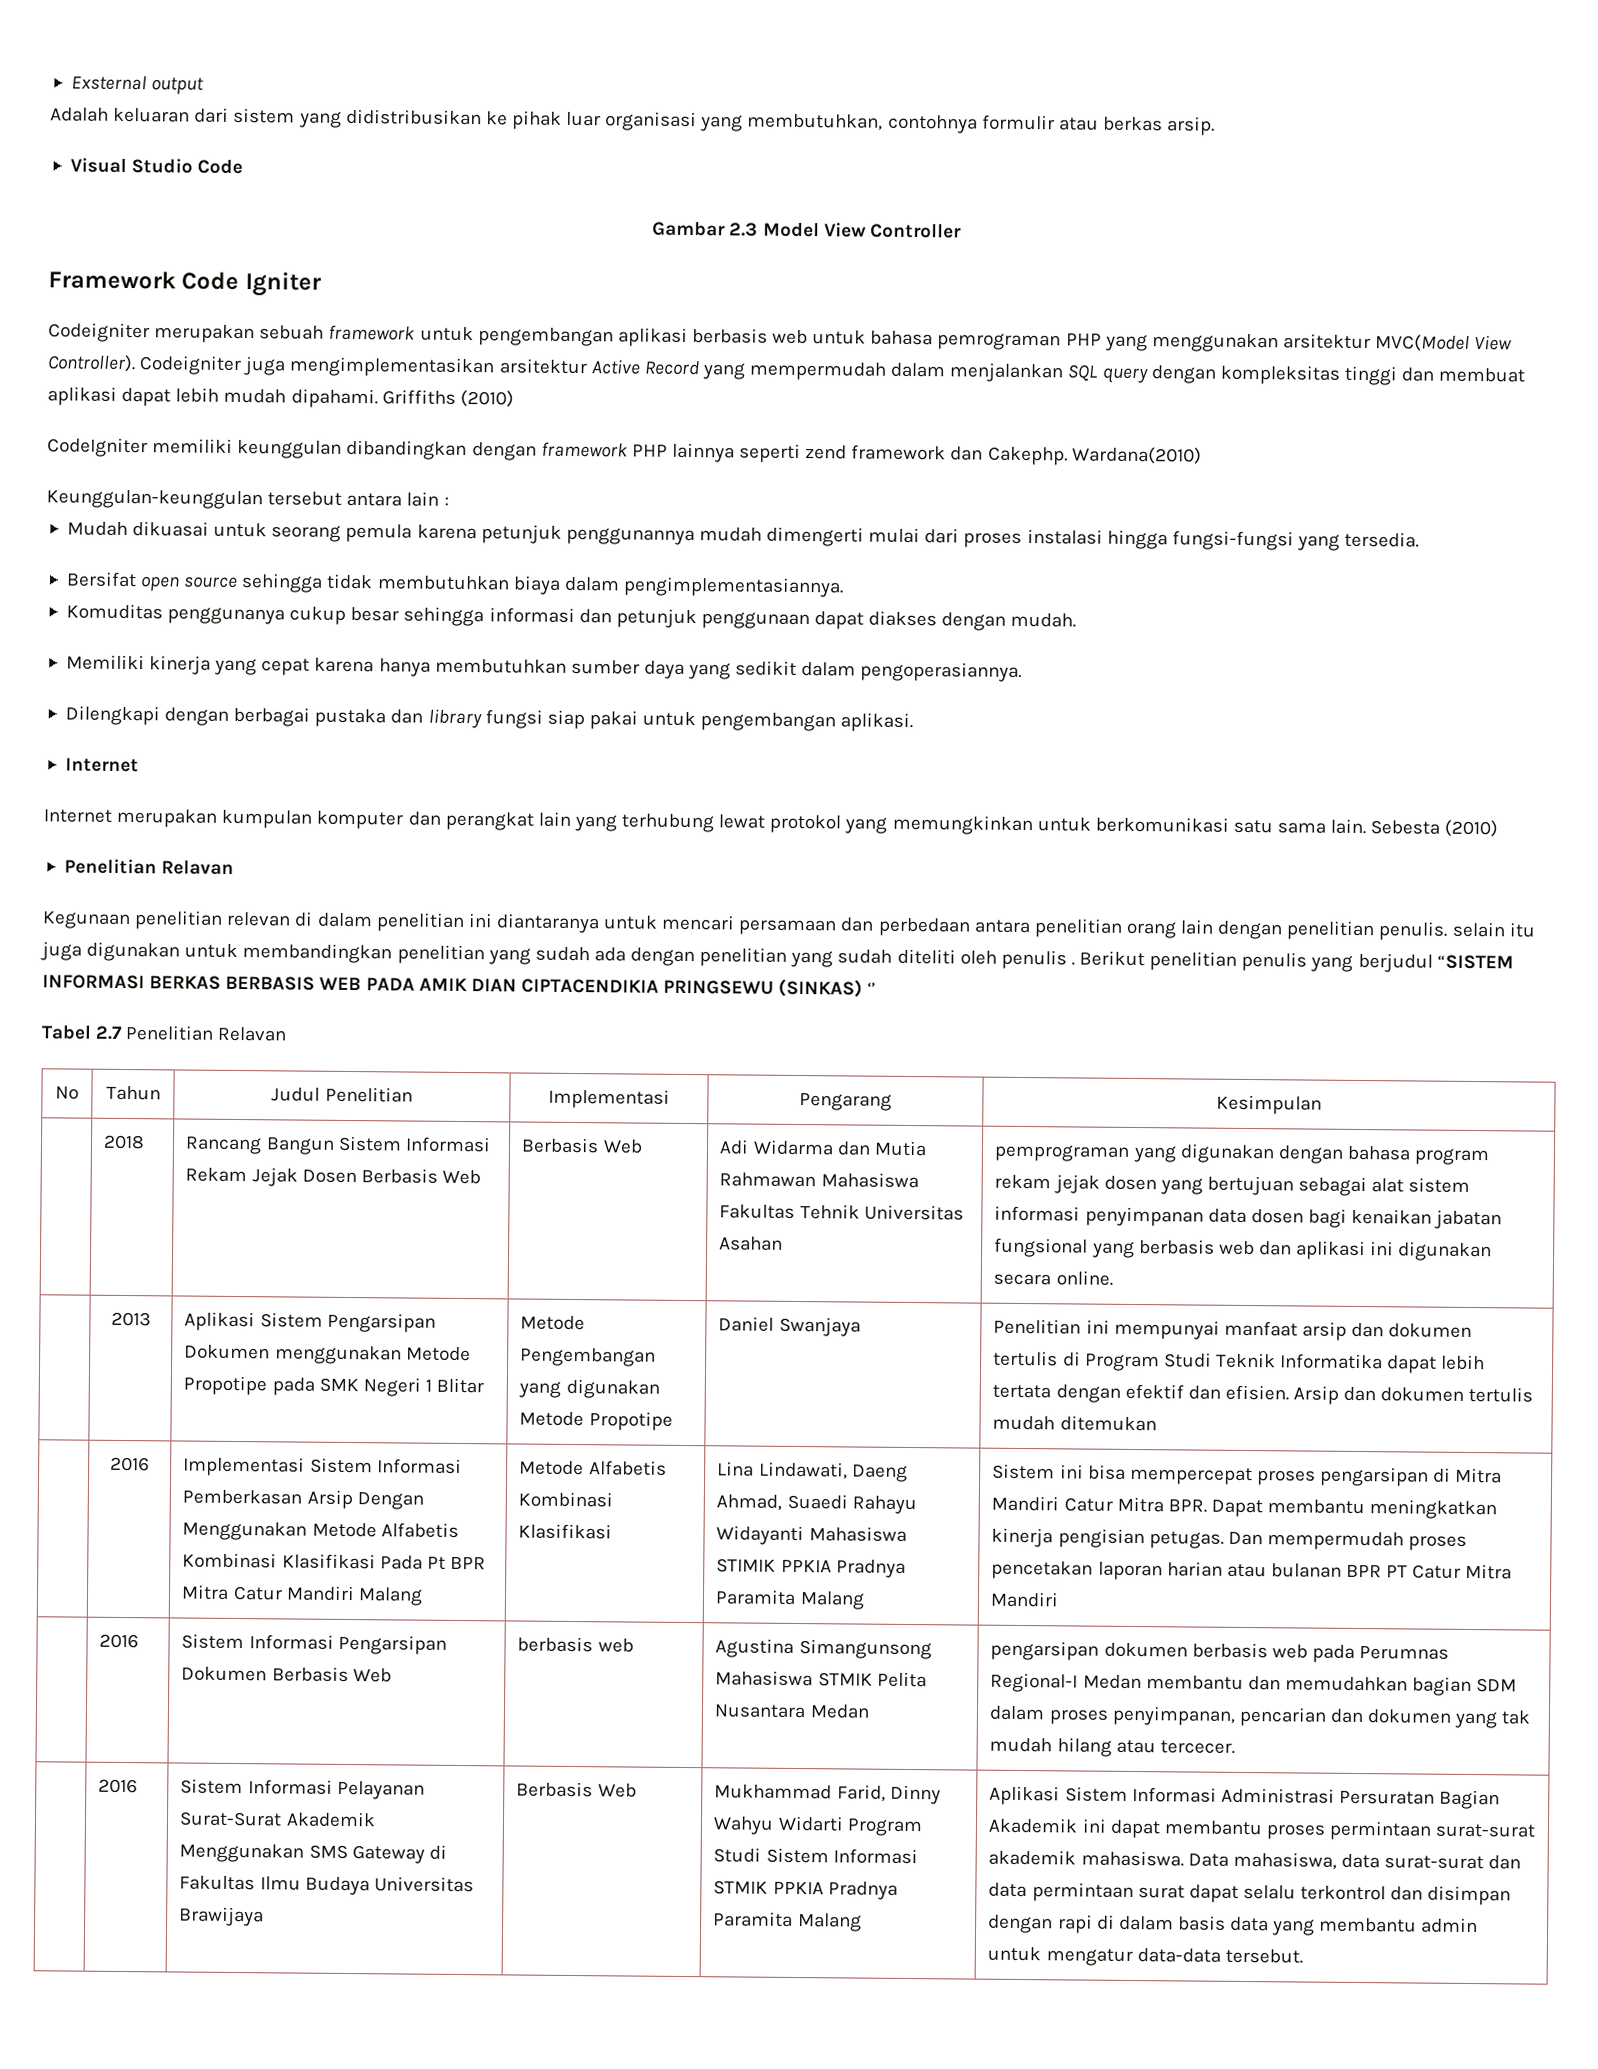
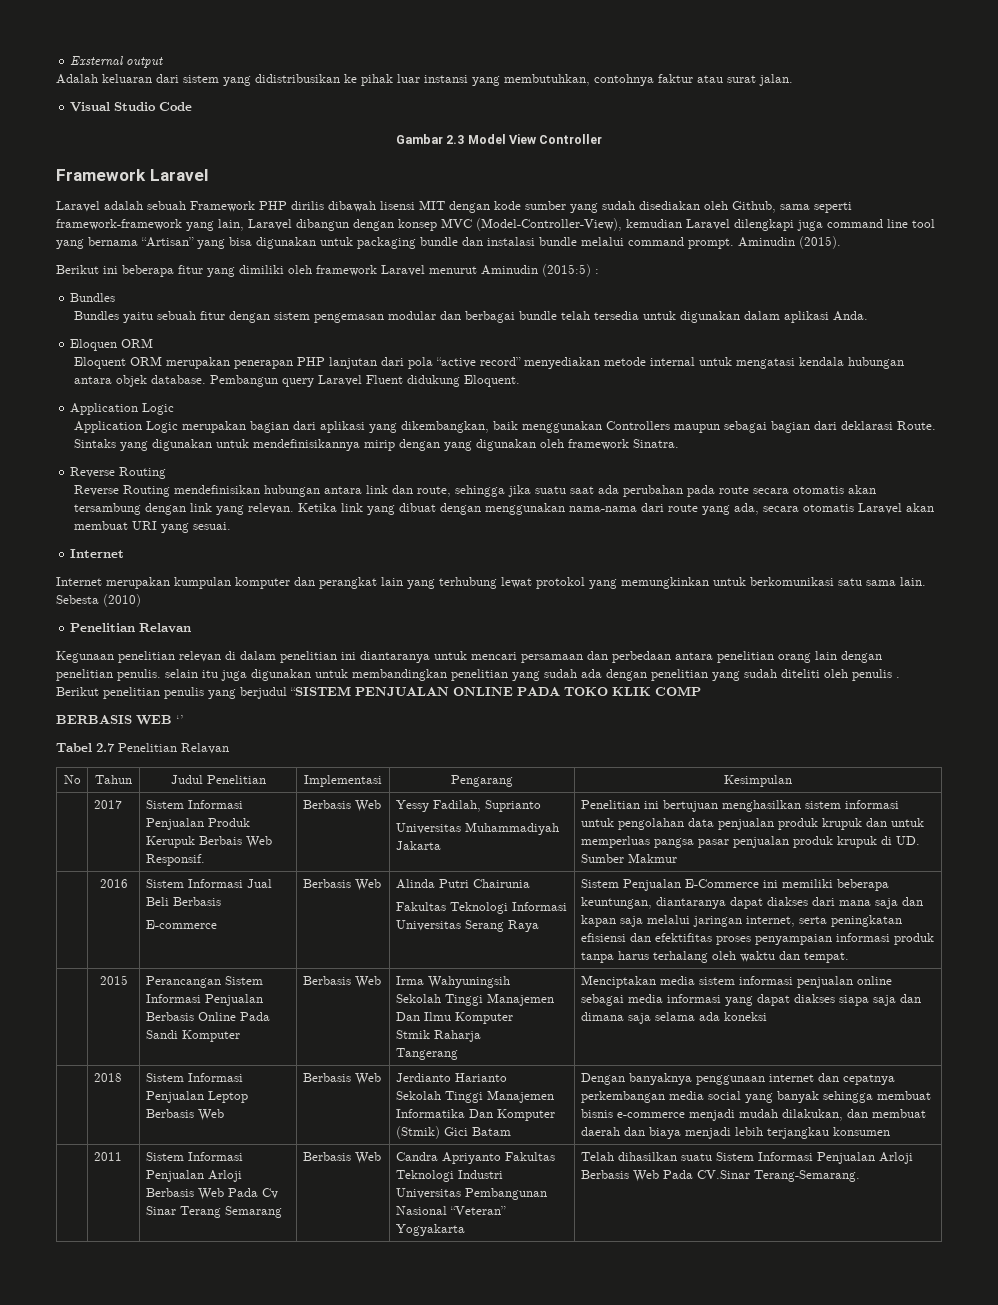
- Adalah keluaran dari sistem yang didistribusikan ke pihak luar organisasi yang membutuhkan, contohnya formulir atau berkas arsip.
+ Adalah keluaran dari sistem yang didistribusikan ke pihak luar instansi yang membutuhkan, contohnya faktur atau surat jalan.
- Framework Code Igniter
- Codeigniter merupakan sebuah framework untuk pengembangan aplikasi berbasis web untuk bahasa pemrograman PHP yang menggunakan arsitektur MVC(Model View Controller). Codeigniter juga mengimplementasikan arsitektur Active Record yang mempermudah dalam menjalankan SQL query dengan kompleksitas tinggi dan membuat aplikasi dapat lebih mudah dipahami. Griffiths (2010)
- CodeIgniter memiliki keunggulan dibandingkan dengan framework PHP lainnya seperti zend framework dan Cakephp. Wardana(2010)
- Keunggulan-keunggulan tersebut antara lain :
- Mudah dikuasai untuk seorang pemula karena petunjuk penggunannya mudah dimengerti mulai dari proses instalasi hingga fungsi-fungsi yang tersedia.
- Bersifat open source sehingga tidak membutuhkan biaya dalam pengimplementasiannya.
- Komuditas penggunanya cukup besar sehingga informasi dan petunjuk penggunaan dapat diakses dengan mudah.
- Memiliki kinerja yang cepat karena hanya membutuhkan sumber daya yang sedikit dalam pengoperasiannya.
- Dilengkapi dengan berbagai pustaka dan library fungsi siap pakai untuk pengembangan aplikasi.
+ Framework Laravel
+ Laravel adalah sebuah Framework PHP dirilis dibawah lisensi MIT dengan kode sumber yang sudah disediakan oleh Github, sama seperti framework-framework yang lain, Laravel dibangun dengan konsep MVC (Model-Controller-View), kemudian Laravel dilengkapi juga command line tool yang bernama “Artisan” yang bisa digunakan untuk packaging bundle dan instalasi bundle melalui command prompt. Aminudin (2015).
+ Berikut ini beberapa fitur yang dimiliki oleh framework Laravel menurut Aminudin (2015:5) :
+ Bundles
+ Bundles yaitu sebuah fitur dengan sistem pengemasan modular dan berbagai bundle telah tersedia untuk digunakan dalam aplikasi Anda.
+ Eloquen ORM
+ Eloquent ORM merupakan penerapan PHP lanjutan dari pola “active record” menyediakan metode internal untuk mengatasi kendala hubungan antara objek database. Pembangun query Laravel Fluent didukung Eloquent.
+ Application Logic
+ Application Logic merupakan bagian dari aplikasi yang dikembangkan, baik menggunakan Controllers maupun sebagai bagian dari deklarasi Route. Sintaks yang digunakan untuk mendefinisikannya mirip dengan yang digunakan oleh framework Sinatra.
+ Reverse Routing
+ Reverse Routing mendefinisikan hubungan antara link dan route, sehingga jika suatu saat ada perubahan pada route secara otomatis akan tersambung dengan link yang relevan. Ketika link yang dibuat dengan menggunakan nama-nama dari route yang ada, secara otomatis Laravel akan membuat URI yang sesuai.
- Berikut penelitian penulis yang berjudul “SISTEM INFORMASI BERKAS BERBASIS WEB PADA AMIK DIAN CIPTACENDIKIA PRINGSEWU (SINKAS) ‘’
+ Berikut penelitian penulis yang berjudul “SISTEM PENJUALAN ONLINE PADA TOKO KLIK COMP
+ BERBASIS WEB ‘’
- 2018 | Rancang Bangun Sistem Informasi Rekam Jejak Dosen Berbasis Web | Berbasis Web | Adi Widarma dan Mutia Rahmawan Mahasiswa Fakultas Tehnik Universitas Asahan | pemprograman yang digunakan dengan bahasa program rekam jejak dosen yang bertujuan sebagai alat sistem informasi penyimpanan data dosen bagi kenaikan jabatan fungsional yang berbasis web dan aplikasi ini digunakan secara online.
- | 2013 | Aplikasi Sistem Pengarsipan Dokumen menggunakan Metode Propotipe pada SMK Negeri 1 Blitar | Metode Pengembangan yang digunakan Metode Propotipe | Daniel Swanjaya | Penelitian ini mempunyai manfaat arsip dan dokumen tertulis di Program Studi Teknik Informatika dapat lebih tertata dengan efektif dan efisien. Arsip dan dokumen tertulis mudah ditemukan
- | 2016 | Implementasi Sistem Informasi Pemberkasan Arsip Dengan Menggunakan Metode Alfabetis Kombinasi Klasifikasi Pada Pt BPR Mitra Catur Mandiri Malang | Metode Alfabetis Kombinasi Klasifikasi | Lina Lindawati, Daeng Ahmad, Suaedi Rahayu Widayanti Mahasiswa STIMIK PPKIA Pradnya Paramita Malang | Sistem ini bisa mempercepat proses pengarsipan di Mitra Mandiri Catur Mitra BPR. Dapat membantu meningkatkan kinerja pengisian petugas. Dan mempermudah proses pencetakan laporan harian atau bulanan BPR PT Catur Mitra Mandiri
- | 2016 | Sistem Informasi Pengarsipan Dokumen Berbasis Web | berbasis web | Agustina Simangunsong Mahasiswa STMIK Pelita Nusantara Medan | pengarsipan dokumen berbasis web pada Perumnas Regional-I Medan membantu dan memudahkan bagian SDM dalam proses penyimpanan, pencarian dan dokumen yang tak mudah hilang atau tercecer.
- | 2016 | Sistem Informasi Pelayanan Surat-Surat Akademik Menggunakan SMS Gateway di Fakultas Ilmu Budaya Universitas Brawijaya | Berbasis Web | Mukhammad Farid, Dinny Wahyu Widarti Program Studi Sistem Informasi STMIK PPKIA Pradnya Paramita Malang | Aplikasi Sistem Informasi Administrasi Persuratan Bagian Akademik ini dapat membantu proses permintaan surat-surat akademik mahasiswa. Data mahasiswa, data surat-surat dan data permintaan surat dapat selalu terkontrol dan disimpan dengan rapi di dalam basis data yang membantu admin untuk mengatur data-data tersebut.
+ 2017 | Sistem Informasi Penjualan Produk Kerupuk Berbais Web Responsif. | Berbasis Web | Yessy Fadilah, Suprianto
+ Universitas Muhammadiyah Jakarta | Penelitian ini bertujuan menghasilkan sistem informasi untuk pengolahan data penjualan produk krupuk dan untuk memperluas pangsa pasar penjualan produk krupuk di UD. Sumber Makmur
+ | 2016 | Sistem Informasi Jual Beli Berbasis
+ E-commerce | Berbasis Web | Alinda Putri Chairunia
+ Fakultas Teknologi Informasi Universitas Serang Raya | Sistem Penjualan E-Commerce ini memiliki beberapa keuntungan, diantaranya dapat diakses dari mana saja dan kapan saja melalui jaringan internet, serta peningkatan efisiensi dan efektifitas proses penyampaian informasi produk tanpa harus terhalang oleh waktu dan tempat.
+ | 2015 | Perancangan Sistem Informasi Penjualan Berbasis Online Pada Sandi Komputer | Berbasis Web | Irma Wahyuningsih
+ Sekolah Tinggi Manajemen Dan Ilmu Komputer
+ Stmik Raharja
+ Tangerang | Menciptakan media sistem informasi penjualan online sebagai media informasi yang dapat diakses siapa saja dan dimana saja selama ada koneksi
+ | 2018 | Sistem Informasi Penjualan Leptop Berbasis Web | Berbasis Web | Jerdianto Harianto
+ Sekolah Tinggi Manajemen Informatika Dan Komputer (Stmik) Gici Batam | Dengan banyaknya penggunaan internet dan cepatnya perkembangan media social yang banyak sehingga membuat bisnis e-commerce menjadi mudah dilakukan, dan membuat daerah dan biaya menjadi lebih terjangkau konsumen
+ | 2011 | Sistem Informasi Penjualan Arloji Berbasis Web Pada Cv Sinar Terang Semarang | Berbasis Web | Candra Apriyanto Fakultas Teknologi Industri Universitas Pembangunan Nasional “Veteran” Yogyakarta | Telah dihasilkan suatu Sistem Informasi Penjualan Arloji Berbasis Web Pada CV.Sinar Terang-Semarang.

